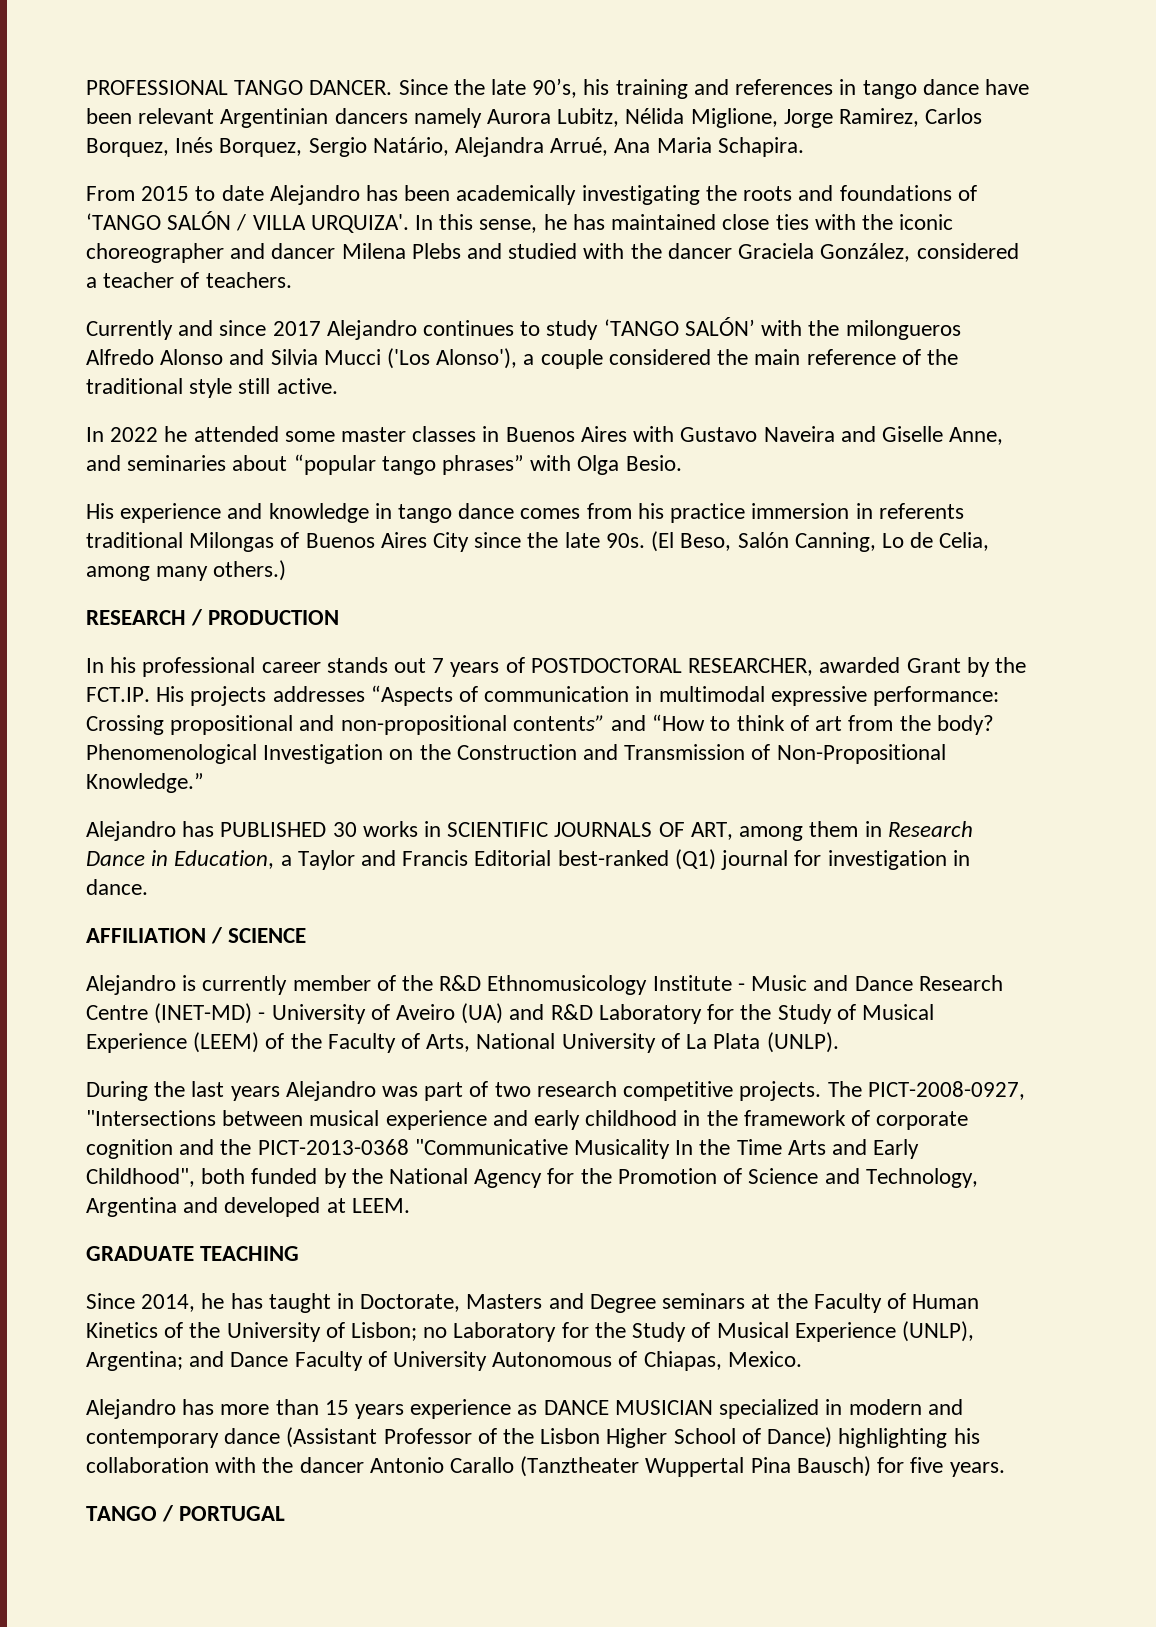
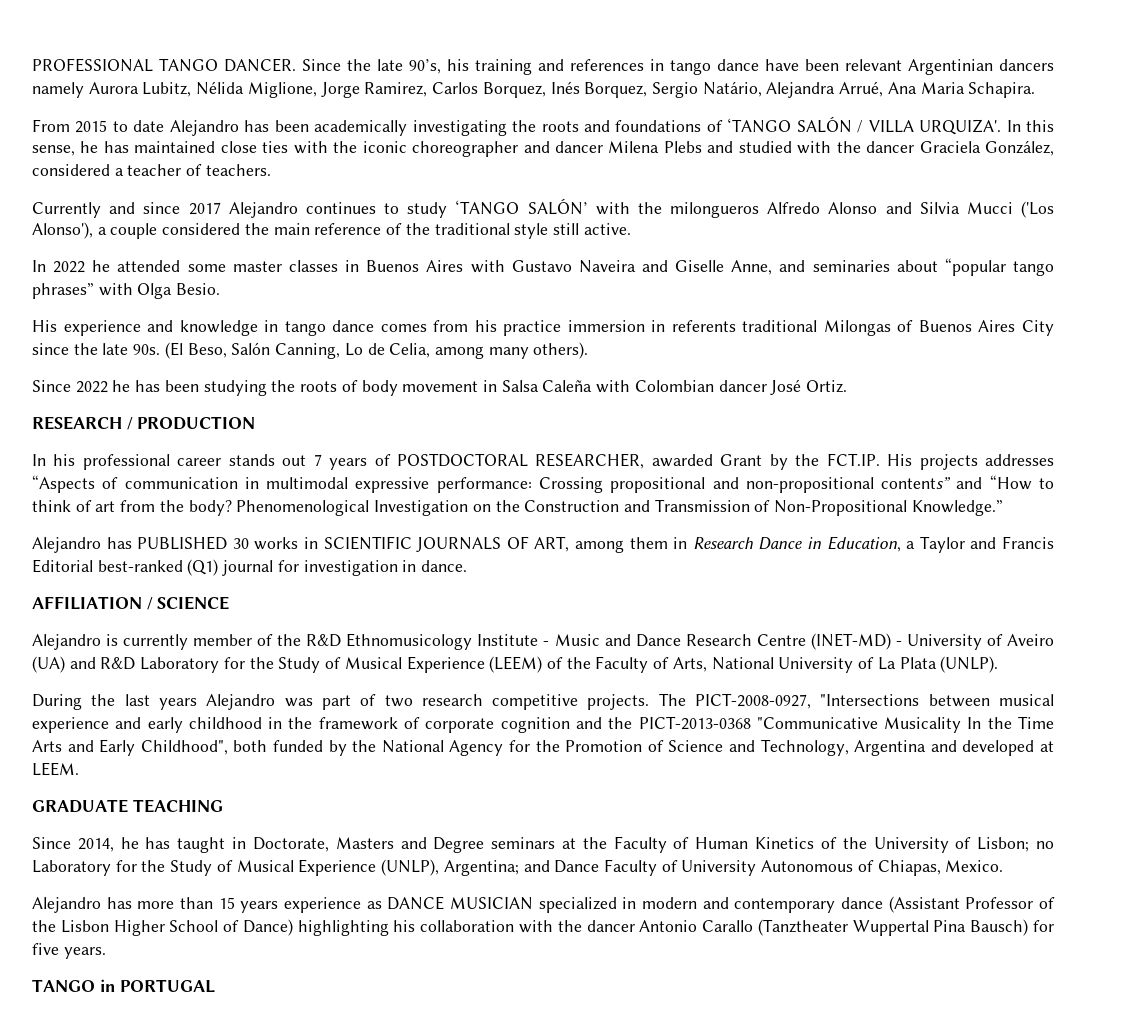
- (El Beso, Salón Canning, Lo de Celia, among many others.)
+ (El Beso, Salón Canning, Lo de Celia, among many others).
+ Since 2022 he has been studying the roots of body movement in Salsa Caleña with Colombian dancer José Ortiz.
- TANGO / PORTUGAL
+ TANGO in PORTUGAL

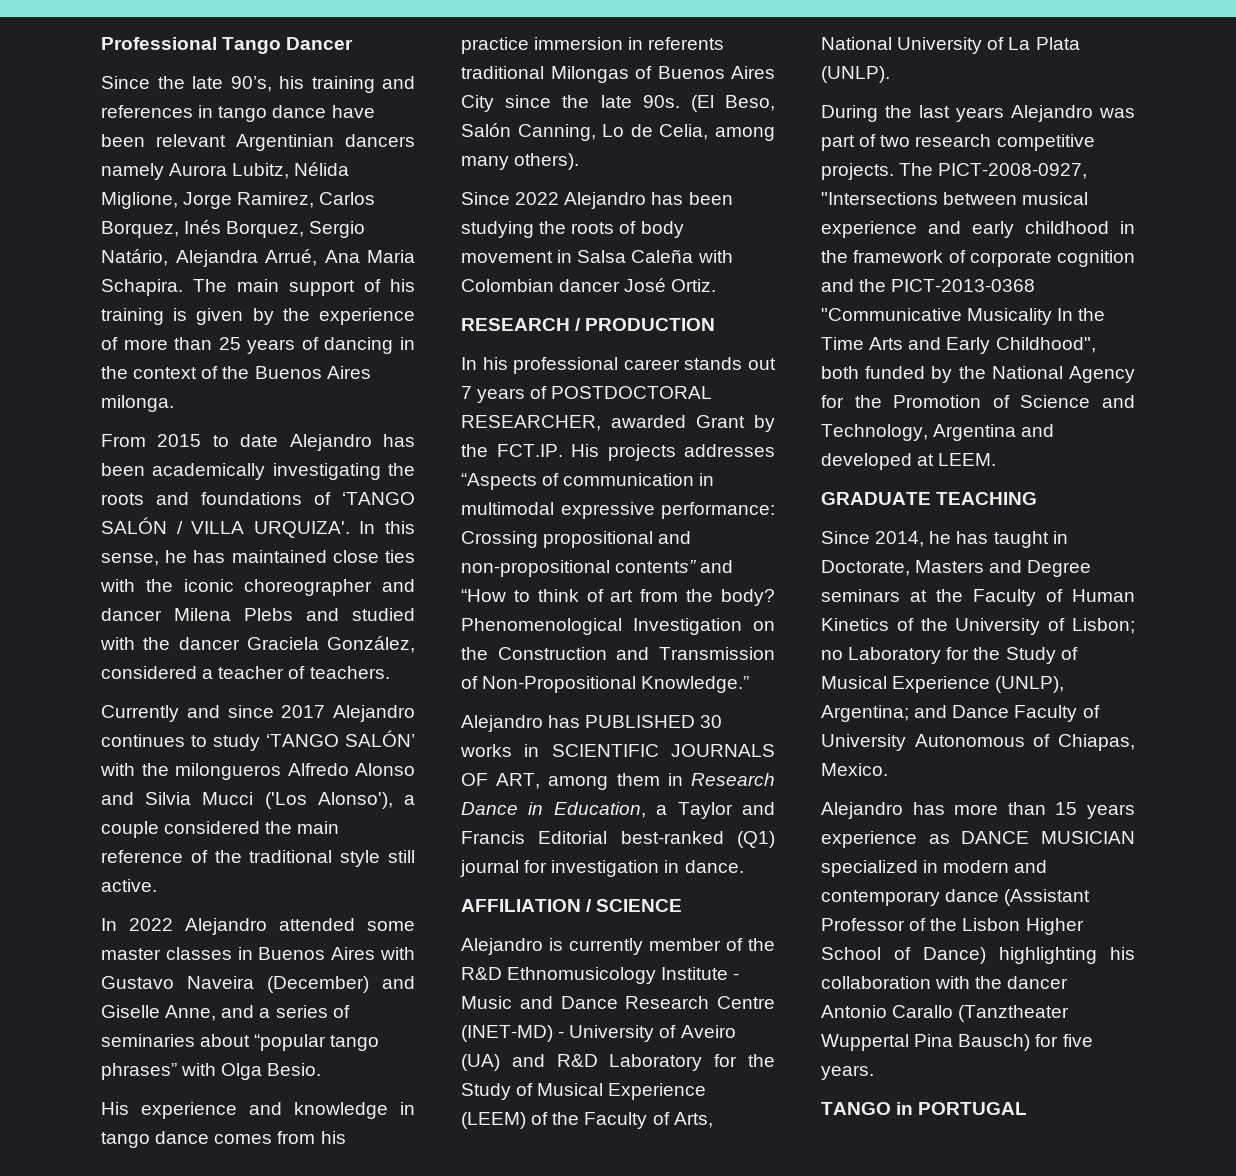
- PROFESSIONAL TANGO DANCER. Since the late 90’s, his training and references in tango dance have been relevant Argentinian dancers namely Aurora Lubitz, Nélida Miglione, Jorge Ramirez, Carlos Borquez, Inés Borquez, Sergio Natário, Alejandra Arrué, Ana Maria Schapira.
+ Professional Tango Dancer
+ Since the late 90’s, his training and references in tango dance have been relevant Argentinian dancers namely Aurora Lubitz, Nélida Miglione, Jorge Ramirez, Carlos Borquez, Inés Borquez, Sergio Natário, Alejandra Arrué, Ana Maria Schapira. The main support of his training is given by the experience of more than 25 years of dancing in the context of the Buenos Aires milonga.
- In 2022 he attended some master classes in Buenos Aires with Gustavo Naveira and Giselle Anne, and seminaries about “popular tango phrases” with Olga Besio.
+ In 2022 Alejandro attended some master classes in Buenos Aires with Gustavo Naveira (December) and Giselle Anne, and a series of seminaries about “popular tango phrases” with Olga Besio.
- Since 2022 he has been studying the roots of body movement in Salsa Caleña with Colombian dancer José Ortiz.
+ Since 2022 Alejandro has been studying the roots of body movement in Salsa Caleña with Colombian dancer José Ortiz.

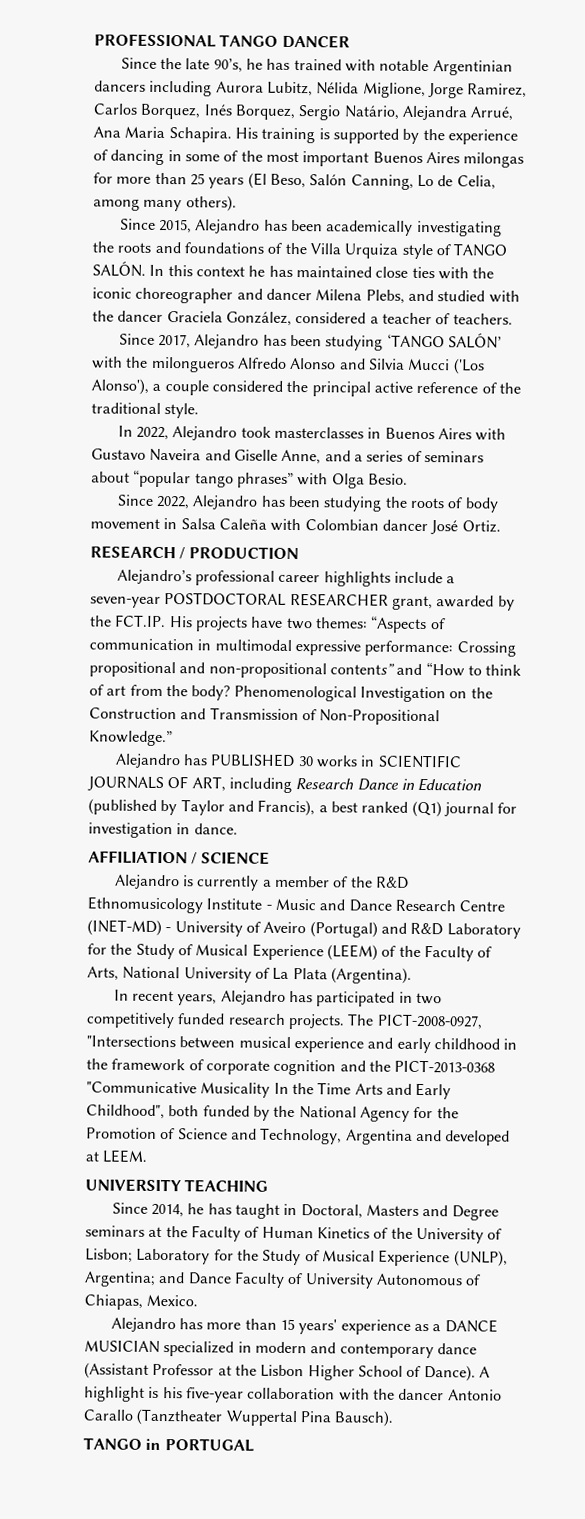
- Professional Tango Dancer
+ PROFESSIONAL TANGO DANCER
- Since the late 90’s, his training and references in tango dance have been relevant Argentinian dancers namely Aurora Lubitz, Nélida Miglione, Jorge Ramirez, Carlos Borquez, Inés Borquez, Sergio Natário, Alejandra Arrué, Ana Maria Schapira.
+ Since the late 90’s, he has trained with notable Argentinian dancers including Aurora Lubitz, Nélida Miglione, Jorge Ramirez, Carlos Borquez, Inés Borquez, Sergio Natário, Alejandra Arrué, Ana Maria Schapira.
- The main support of his training is given by the experience of more than 25 years of dancing in the context of the Buenos Aires milonga.
- From 2015 to date Alejandro has been academically investigating the roots and foundations of ‘TANGO SALÓN / VILLA URQUIZA'.
+ His training is supported by the experience of dancing in some of the most important Buenos Aires milongas for more than 25 years (El Beso, Salón Canning, Lo de Celia, among many others).
+ Since 2015, Alejandro has been academically investigating the roots and foundations of the Villa Urquiza style of TANGO SALÓN.
- In this sense, he has maintained close ties with the iconic choreographer and dancer Milena Plebs and studied with the dancer Graciela González, considered a teacher of teachers.
+ In this context he has maintained close ties with the iconic choreographer and dancer Milena Plebs, and studied with the dancer Graciela González, considered a teacher of teachers.
- Currently and since 2017 Alejandro continues to study ‘TANGO SALÓN’ with the milongueros Alfredo Alonso and Silvia Mucci ('Los Alonso'), a couple considered the main reference of the traditional style still active.
- In 2022 Alejandro attended some master classes in Buenos Aires with Gustavo Naveira (December) and Giselle Anne, and a series of seminaries about “popular tango phrases” with Olga Besio.
+ Since 2017, Alejandro has been studying ‘TANGO SALÓN’ with the milongueros Alfredo Alonso and Silvia Mucci ('Los Alonso'), a couple considered the principal active reference of the traditional style.
+ In 2022, Alejandro took masterclasses in Buenos Aires with Gustavo Naveira and Giselle Anne, and a series of seminars about “popular tango phrases” with Olga Besio.
- His experience and knowledge in tango dance comes from his practice immersion in referents traditional Milongas of Buenos Aires City since the late 90s. (El Beso, Salón Canning, Lo de Celia, among many others).
- Since 2022 Alejandro has been studying the roots of body movement in Salsa Caleña with Colombian dancer José Ortiz.
+ Since 2022, Alejandro has been studying the roots of body movement in Salsa Caleña with Colombian dancer José Ortiz.
- In his professional career stands out 7 years of POSTDOCTORAL RESEARCHER, awarded Grant by the FCT.IP. His projects addresses “Aspects of communication in multimodal expressive performance: Crossing propositional and non-propositional contents” and “How to think of art from the body?
+ Alejandro’s professional career highlights include a seven-year POSTDOCTORAL RESEARCHER grant, awarded by the FCT.IP. His projects have two themes: “Aspects of communication in multimodal expressive performance: Crossing propositional and non-propositional contents” and “How to think of art from the body?
- Alejandro has PUBLISHED 30 works in SCIENTIFIC JOURNALS OF ART, among them in Research Dance in Education, a Taylor and Francis Editorial best-ranked (Q1) journal for investigation in dance.
+ Alejandro has PUBLISHED 30 works in SCIENTIFIC JOURNALS OF ART, including Research Dance in Education (published by Taylor and Francis), a best ranked (Q1) journal for investigation in dance.
- Alejandro is currently member of the R&D Ethnomusicology Institute - Music and Dance Research Centre (INET-MD) - University of Aveiro (UA) and R&D Laboratory for the Study of Musical Experience (LEEM) of the Faculty of Arts, National University of La Plata (UNLP).
- During the last years Alejandro was part of two research competitive projects.
+ Alejandro is currently a member of the R&D Ethnomusicology Institute - Music and Dance Research Centre (INET-MD) - University of Aveiro (Portugal) and R&D Laboratory for the Study of Musical Experience (LEEM) of the Faculty of Arts, National University of La Plata (Argentina).
+ In recent years, Alejandro has participated in two competitively funded research projects.
- GRADUATE TEACHING
+ UNIVERSITY TEACHING
- Since 2014, he has taught in Doctorate, Masters and Degree seminars at the Faculty of Human Kinetics of the University of Lisbon; no Laboratory for the Study of Musical Experience (UNLP), Argentina; and Dance Faculty of University Autonomous of Chiapas, Mexico.
+ Since 2014, he has taught in Doctoral, Masters and Degree seminars at the Faculty of Human Kinetics of the University of Lisbon; Laboratory for the Study of Musical Experience (UNLP), Argentina; and Dance Faculty of University Autonomous of Chiapas, Mexico.
- Alejandro has more than 15 years experience as DANCE MUSICIAN specialized in modern and contemporary dance (Assistant Professor of the Lisbon Higher School of Dance) highlighting his collaboration with the dancer Antonio Carallo (Tanztheater Wuppertal Pina Bausch) for five years.
+ Alejandro has more than 15 years' experience as a DANCE MUSICIAN specialized in modern and contemporary dance (Assistant Professor at the Lisbon Higher School of Dance). A highlight is his five-year collaboration with the dancer Antonio Carallo (Tanztheater Wuppertal Pina Bausch).

